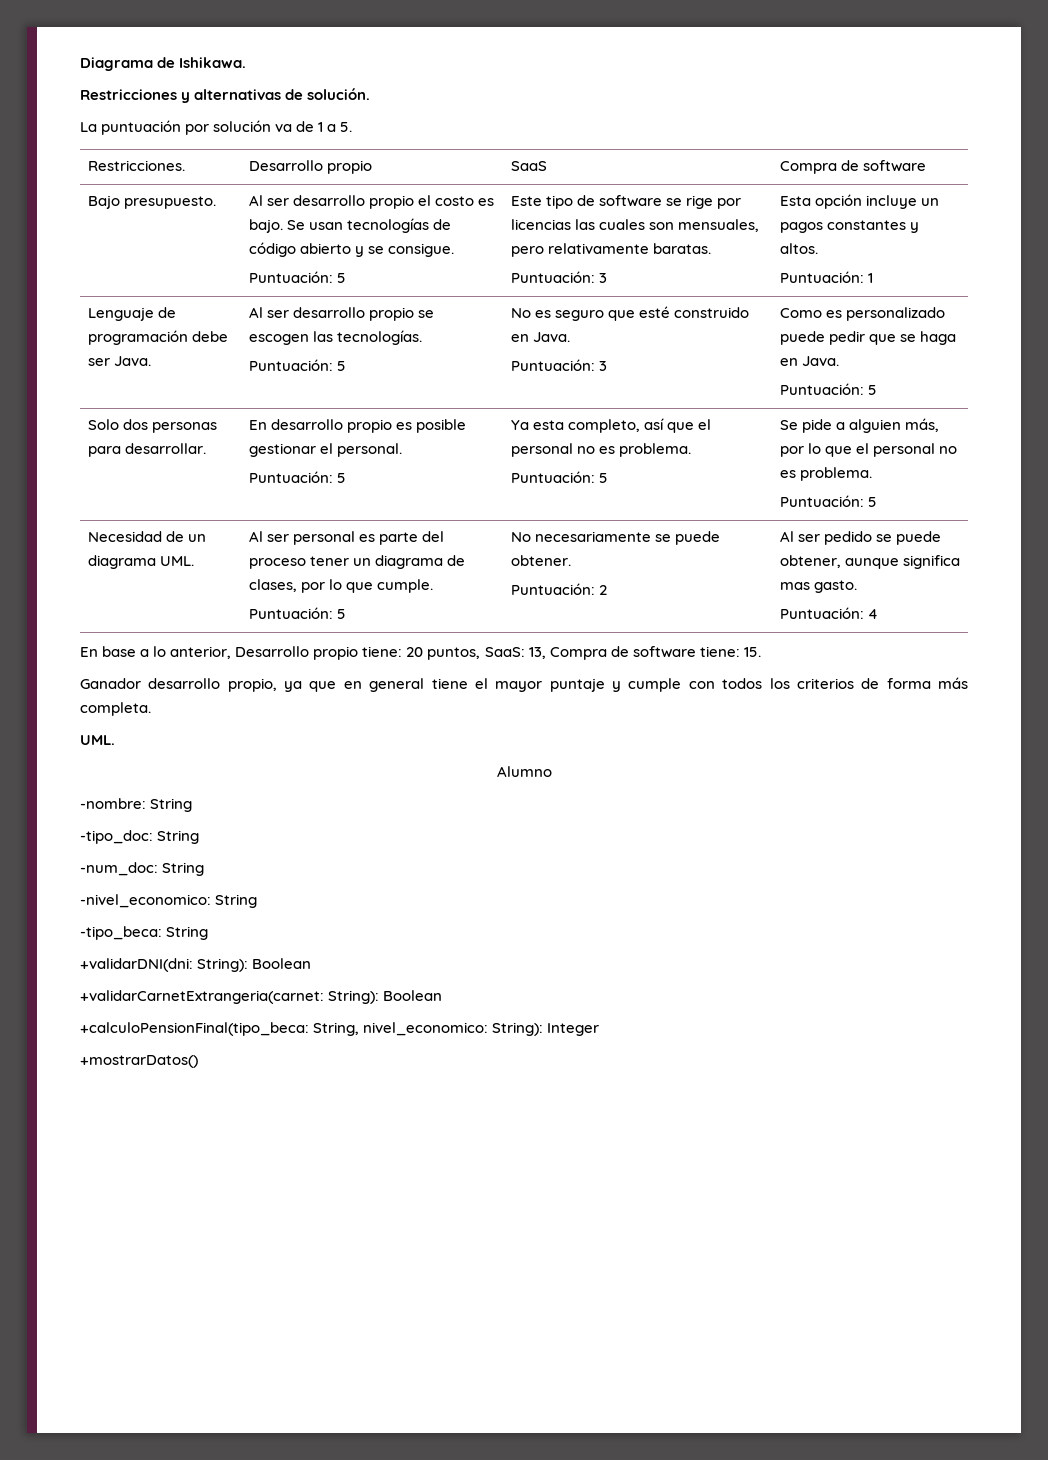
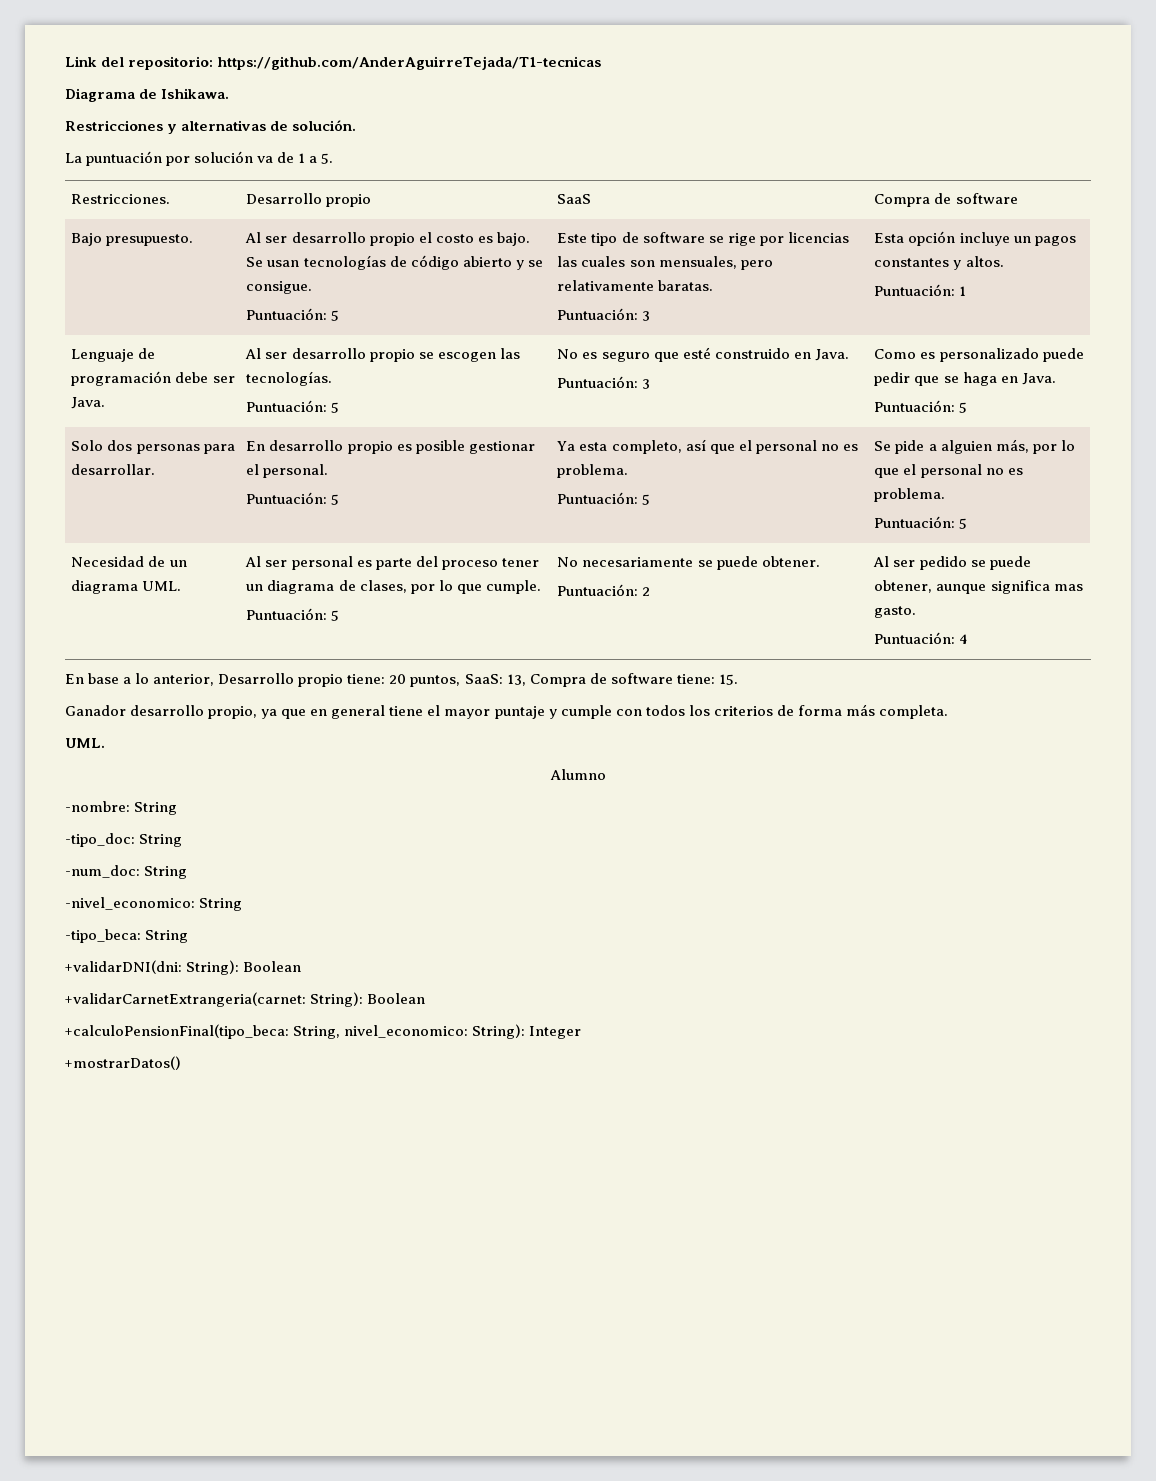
+ Link del repositorio: https://github.com/AnderAguirreTejada/T1-tecnicas

